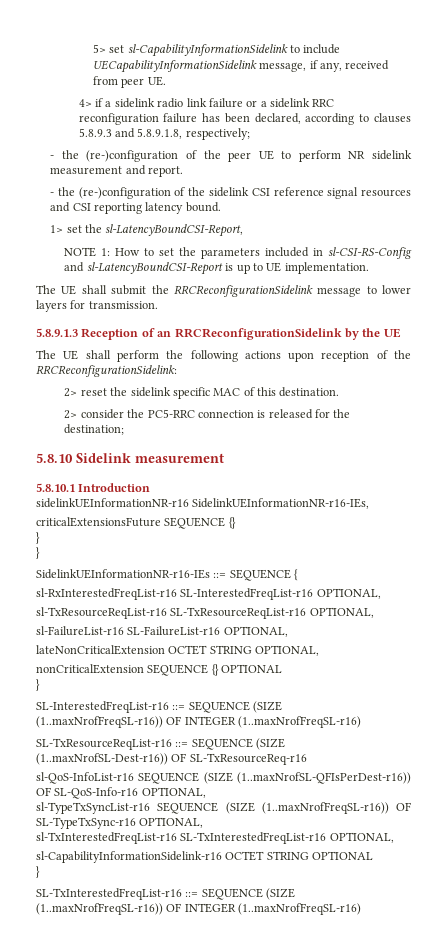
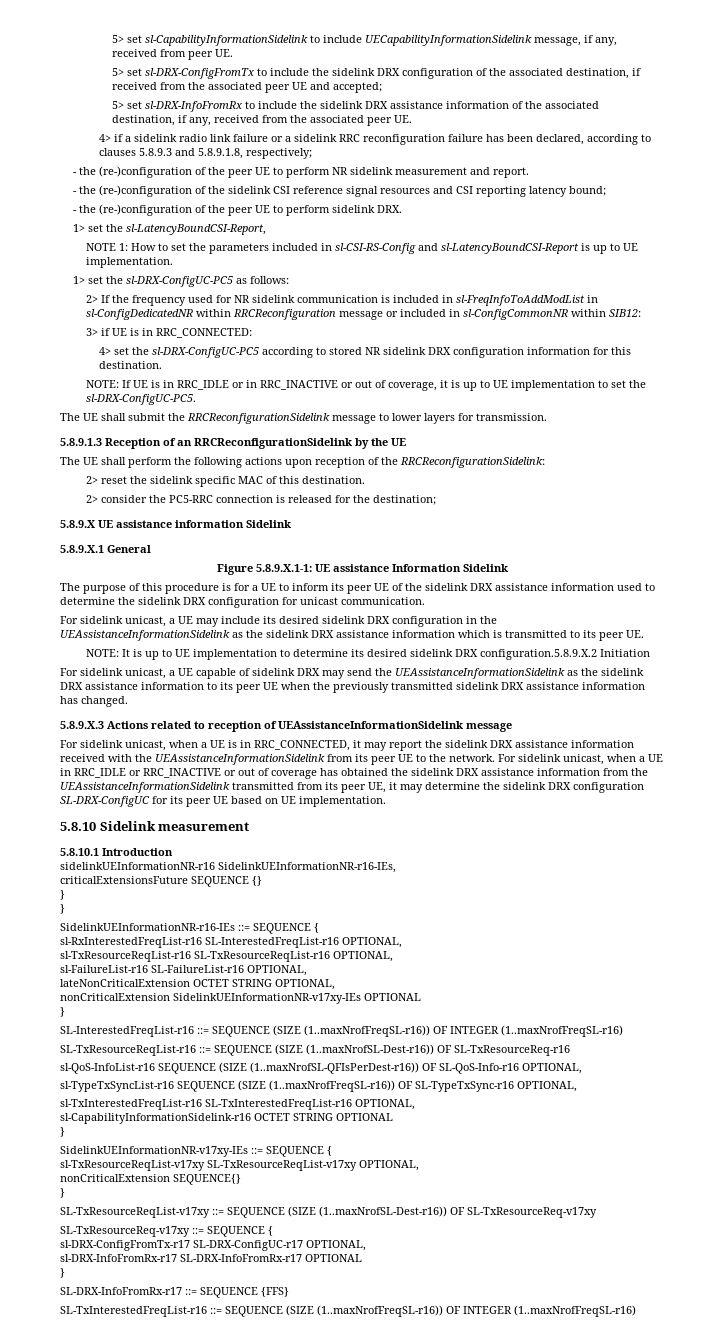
+ 5> set sl-DRX-ConfigFromTx to include the sidelink DRX configuration of the associated destination, if received from the associated peer UE and accepted;
+ 5> set sl-DRX-InfoFromRx to include the sidelink DRX assistance information of the associated destination, if any, received from the associated peer UE.
- - the (re-)configuration of the sidelink CSI reference signal resources and CSI reporting latency bound.
+ - the (re-)configuration of the sidelink CSI reference signal resources and CSI reporting latency bound;
+ - the (re-)configuration of the peer UE to perform sidelink DRX.
+ 1> set the sl-DRX-ConfigUC-PC5 as follows:
+ 2> If the frequency used for NR sidelink communication is included in sl-FreqInfoToAddModList in sl-ConfigDedicatedNR within RRCReconfiguration message or included in sl-ConfigCommonNR within SIB12:
+ 3> if UE is in RRC_CONNECTED:
+ 4> set the sl-DRX-ConfigUC-PC5 according to stored NR sidelink DRX configuration information for this destination.
+ NOTE: If UE is in RRC_IDLE or in RRC_INACTIVE or out of coverage, it is up to UE implementation to set the sl-DRX-ConfigUC-PC5.
+ 5.8.9.X UE assistance information Sidelink
+ 5.8.9.X.1 General
+ Figure 5.8.9.X.1-1: UE assistance Information Sidelink
+ The purpose of this procedure is for a UE to inform its peer UE of the sidelink DRX assistance information used to determine the sidelink DRX configuration for unicast communication.
+ For sidelink unicast, a UE may include its desired sidelink DRX configuration in the UEAssistanceInformationSidelink as the sidelink DRX assistance information which is transmitted to its peer UE.
+ NOTE: It is up to UE implementation to determine its desired sidelink DRX configuration.5.8.9.X.2 Initiation
+ For sidelink unicast, a UE capable of sidelink DRX may send the UEAssistanceInformationSidelink as the sidelink DRX assistance information to its peer UE when the previously transmitted sidelink DRX assistance information has changed.
+ 5.8.9.X.3 Actions related to reception of UEAssistanceInformationSidelink message
+ For sidelink unicast, when a UE is in RRC_CONNECTED, it may report the sidelink DRX assistance information received with the UEAssistanceInformationSidelink from its peer UE to the network. For sidelink unicast, when a UE in RRC_IDLE or RRC_INACTIVE or out of coverage has obtained the sidelink DRX assistance information from the UEAssistanceInformationSidelink transmitted from its peer UE, it may determine the sidelink DRX configuration SL-DRX-ConfigUC for its peer UE based on UE implementation.
- nonCriticalExtension SEQUENCE {} OPTIONAL
+ nonCriticalExtension SidelinkUEInformationNR-v17xy-IEs OPTIONAL
+ SidelinkUEInformationNR-v17xy-IEs ::= SEQUENCE {
+ sl-TxResourceReqList-v17xy SL-TxResourceReqList-v17xy OPTIONAL,
+ nonCriticalExtension SEQUENCE{}
+ }
+ SL-TxResourceReqList-v17xy ::= SEQUENCE (SIZE (1..maxNrofSL-Dest-r16)) OF SL-TxResourceReq-v17xy
+ SL-TxResourceReq-v17xy ::= SEQUENCE {
+ sl-DRX-ConfigFromTx-r17 SL-DRX-ConfigUC-r17 OPTIONAL,
+ sl-DRX-InfoFromRx-r17 SL-DRX-InfoFromRx-r17 OPTIONAL
+ }
+ SL-DRX-InfoFromRx-r17 ::= SEQUENCE {FFS}

